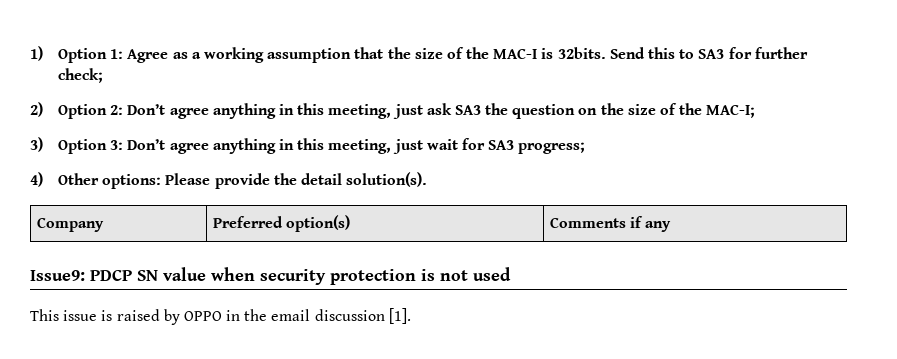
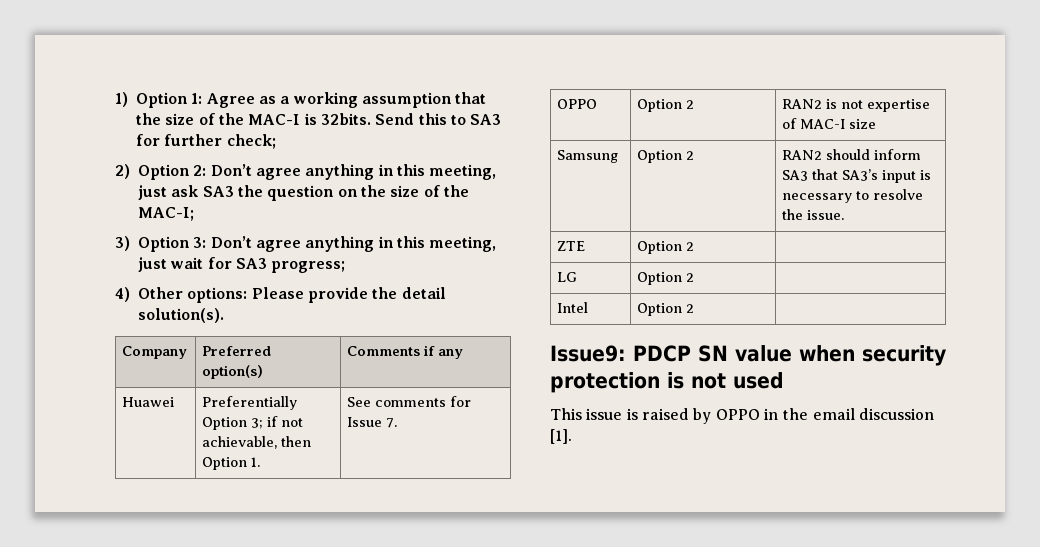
+ Huawei | Preferentially Option 3; if not achievable, then Option 1. | See comments for Issue 7.
+ OPPO | Option 2 | RAN2 is not expertise of MAC-I size
+ Samsung | Option 2 | RAN2 should inform SA3 that SA3’s input is necessary to resolve the issue.
+ ZTE | Option 2 |
+ LG | Option 2 |
+ Intel | Option 2 |

